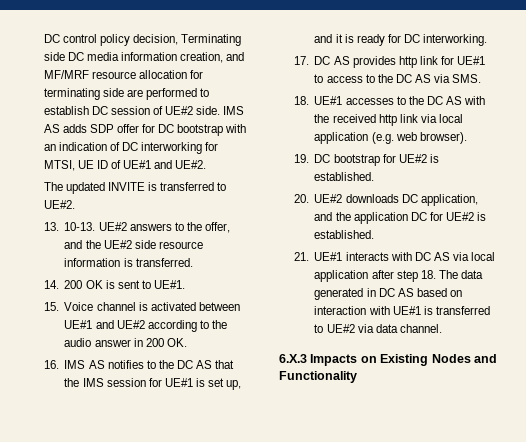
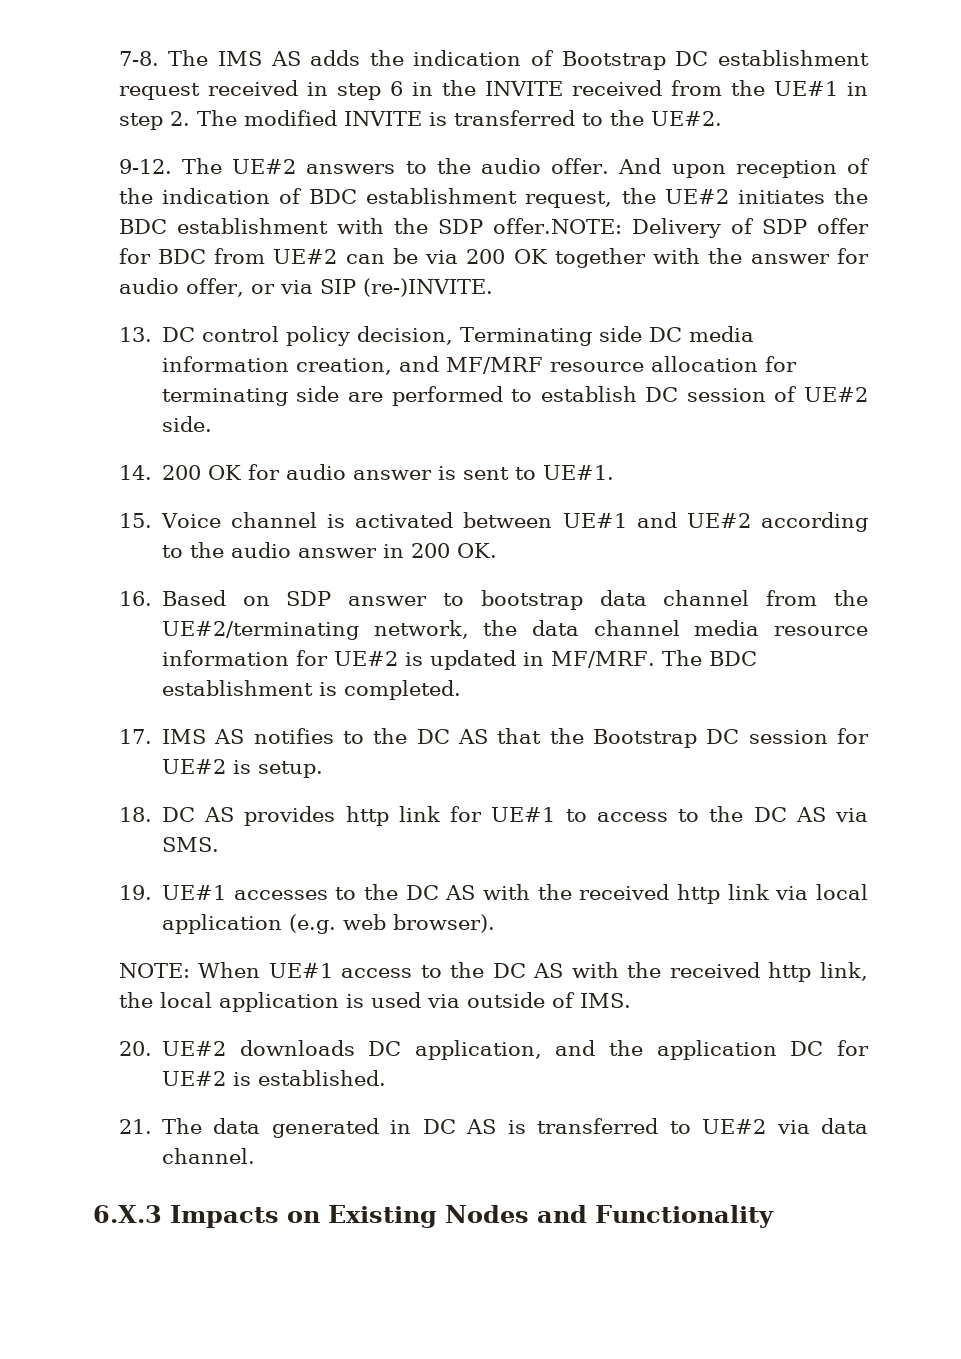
- DC control policy decision, Terminating side DC media information creation, and MF/MRF resource allocation for terminating side are performed to establish DC session of UE#2 side. IMS AS adds SDP offer for DC bootstrap with an indication of DC interworking for MTSI, UE ID of UE#1 and UE#2.
- The updated INVITE is transferred to UE#2.
- 13. 10-13. UE#2 answers to the offer, and the UE#2 side resource information is transferred.
+ 7-8. The IMS AS adds the indication of Bootstrap DC establishment request received in step 6 in the INVITE received from the UE#1 in step 2. The modified INVITE is transferred to the UE#2.
+ 9-12. The UE#2 answers to the audio offer. And upon reception of the indication of BDC establishment request, the UE#2 initiates the BDC establishment with the SDP offer.NOTE: Delivery of SDP offer for BDC from UE#2 can be via 200 OK together with the answer for audio offer, or via SIP (re-)INVITE.
+ 13. DC control policy decision, Terminating side DC media information creation, and MF/MRF resource allocation for terminating side are performed to establish DC session of UE#2 side.
- 14. 200 OK is sent to UE#1.
+ 14. 200 OK for audio answer is sent to UE#1.
- 16. IMS AS notifies to the DC AS that the IMS session for UE#1 is set up, and it is ready for DC interworking.
- 17. DC AS provides http link for UE#1 to access to the DC AS via SMS.
+ 16. Based on SDP answer to bootstrap data channel from the UE#2/terminating network, the data channel media resource information for UE#2 is updated in MF/MRF. The BDC establishment is completed.
+ 17. IMS AS notifies to the DC AS that the Bootstrap DC session for UE#2 is setup.
+ 18. DC AS provides http link for UE#1 to access to the DC AS via SMS.
- 18. UE#1 accesses to the DC AS with the received http link via local application (e.g. web browser).
+ 19. UE#1 accesses to the DC AS with the received http link via local application (e.g. web browser).
- 19. DC bootstrap for UE#2 is established.
+ NOTE: When UE#1 access to the DC AS with the received http link, the local application is used via outside of IMS.
- 21. UE#1 interacts with DC AS via local application after step 18. The data generated in DC AS based on interaction with UE#1 is transferred to UE#2 via data channel.
+ 21. The data generated in DC AS is transferred to UE#2 via data channel.

